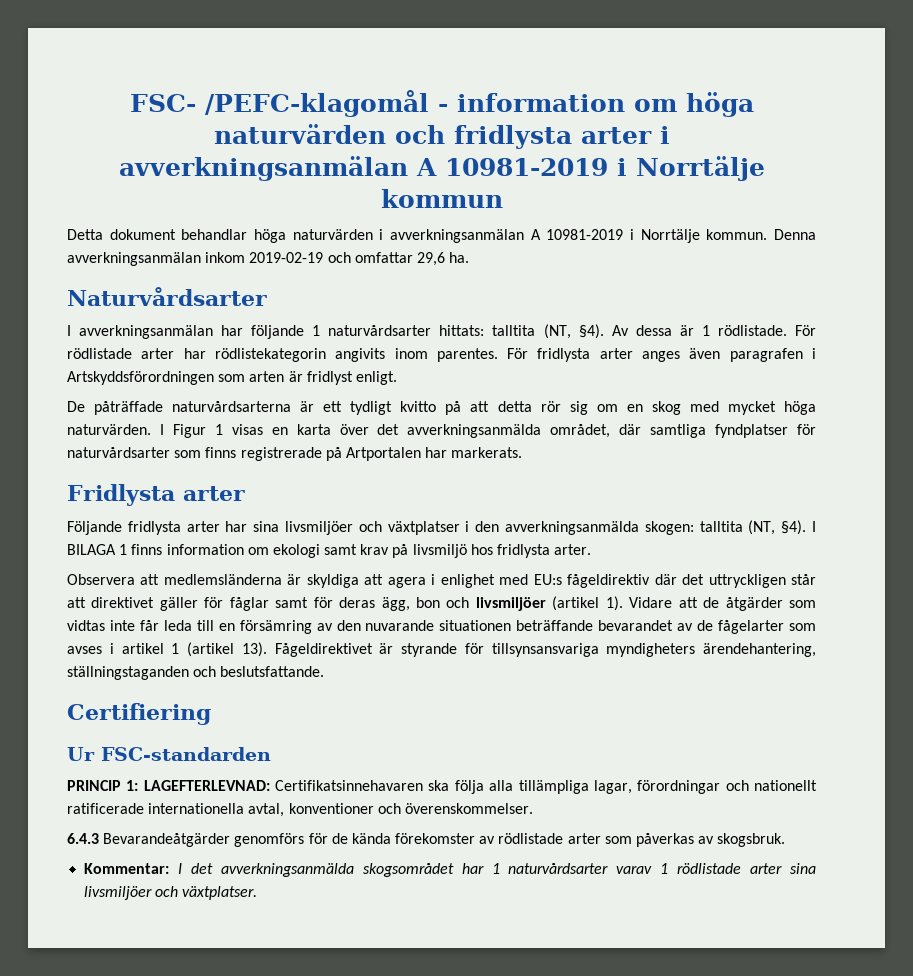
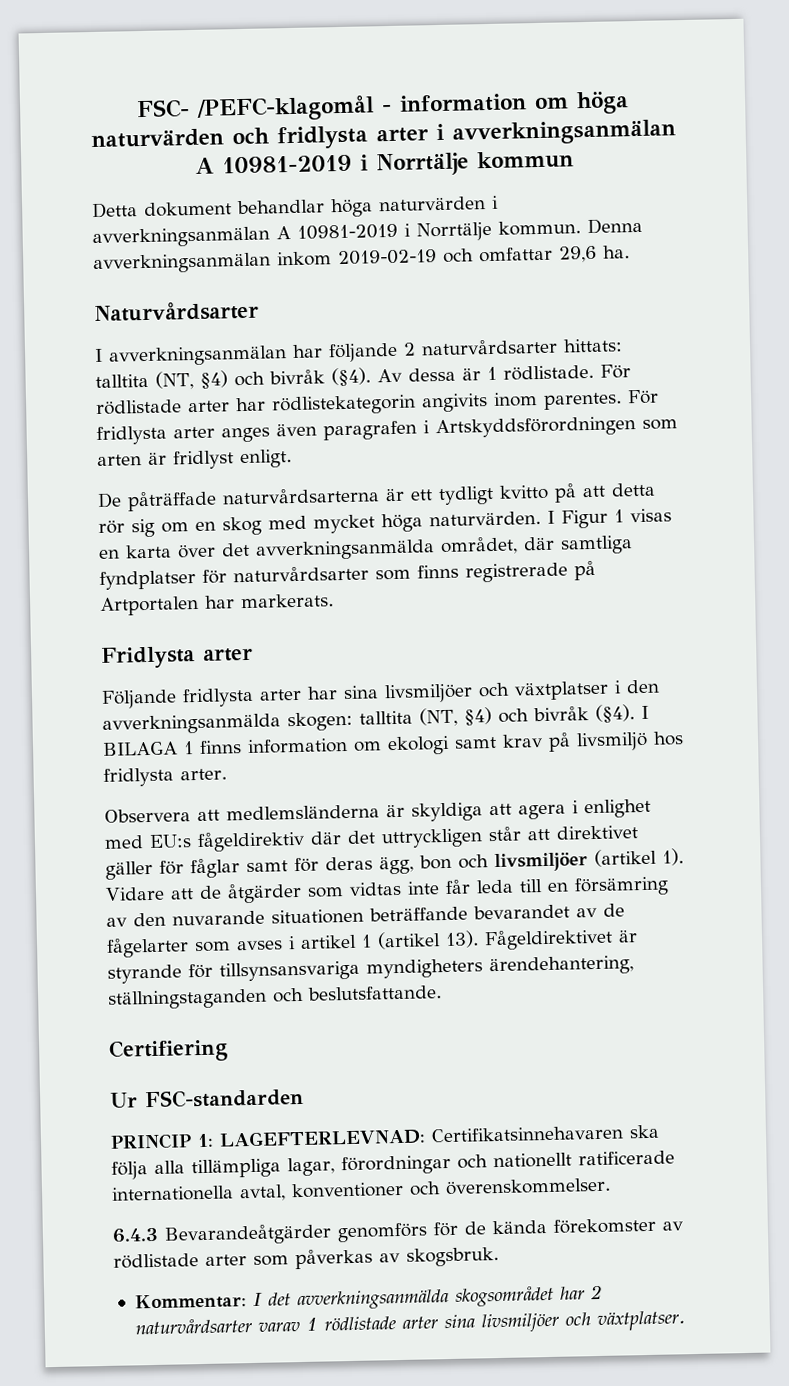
- I avverkningsanmälan har följande 1 naturvårdsarter hittats: talltita (NT, §4).
+ I avverkningsanmälan har följande 2 naturvårdsarter hittats: talltita (NT, §4) och bivråk (§4).
- Följande fridlysta arter har sina livsmiljöer och växtplatser i den avverkningsanmälda skogen: talltita (NT, §4).
+ Följande fridlysta arter har sina livsmiljöer och växtplatser i den avverkningsanmälda skogen: talltita (NT, §4) och bivråk (§4).
- Kommentar: I det avverkningsanmälda skogsområdet har 1 naturvårdsarter varav 1 rödlistade arter sina livsmiljöer och växtplatser.
+ Kommentar: I det avverkningsanmälda skogsområdet har 2 naturvårdsarter varav 1 rödlistade arter sina livsmiljöer och växtplatser.

